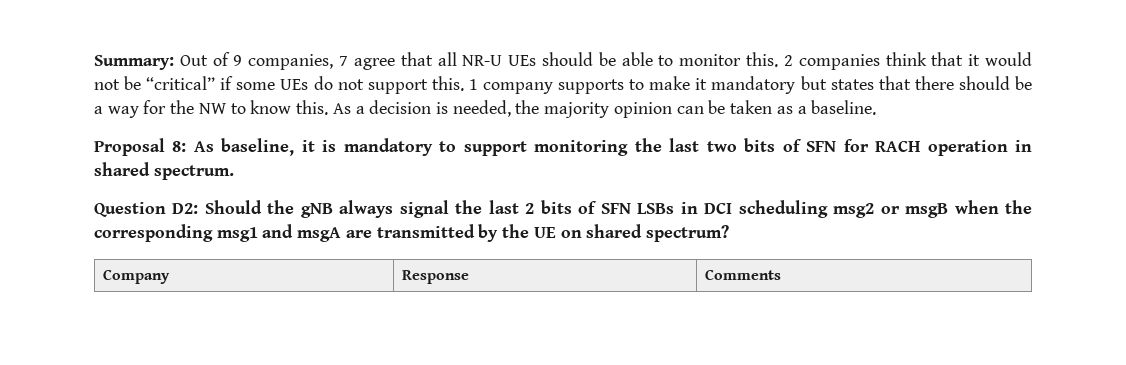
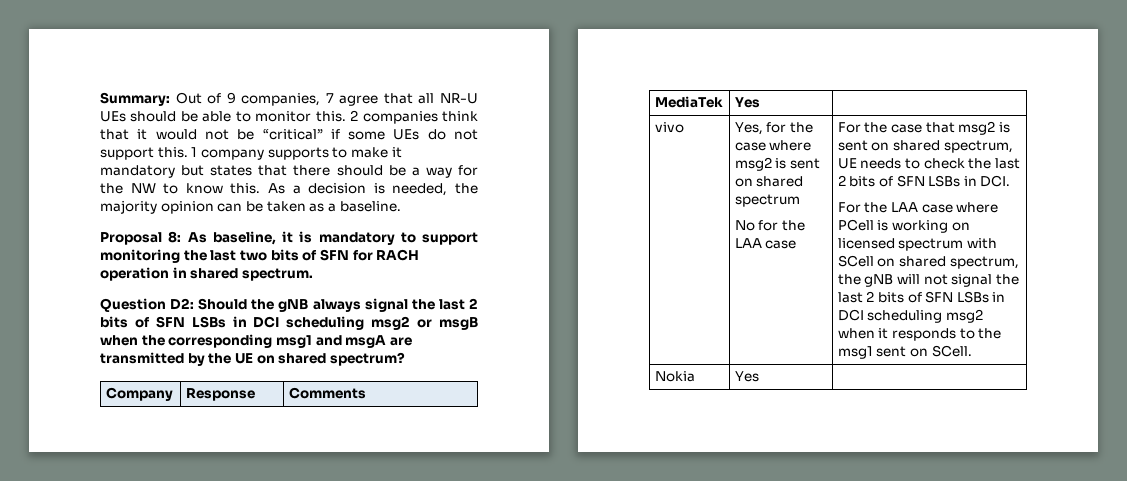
+ MediaTek | Yes |
+ vivo | Yes, for the case where msg2 is sent on shared spectrum
+ No for the LAA case | For the case that msg2 is sent on shared spectrum, UE needs to check the last 2 bits of SFN LSBs in DCI.
+ For the LAA case where PCell is working on licensed spectrum with SCell on shared spectrum, the gNB will not signal the last 2 bits of SFN LSBs in DCI scheduling msg2 when it responds to the msg1 sent on SCell.
+ Nokia | Yes |

